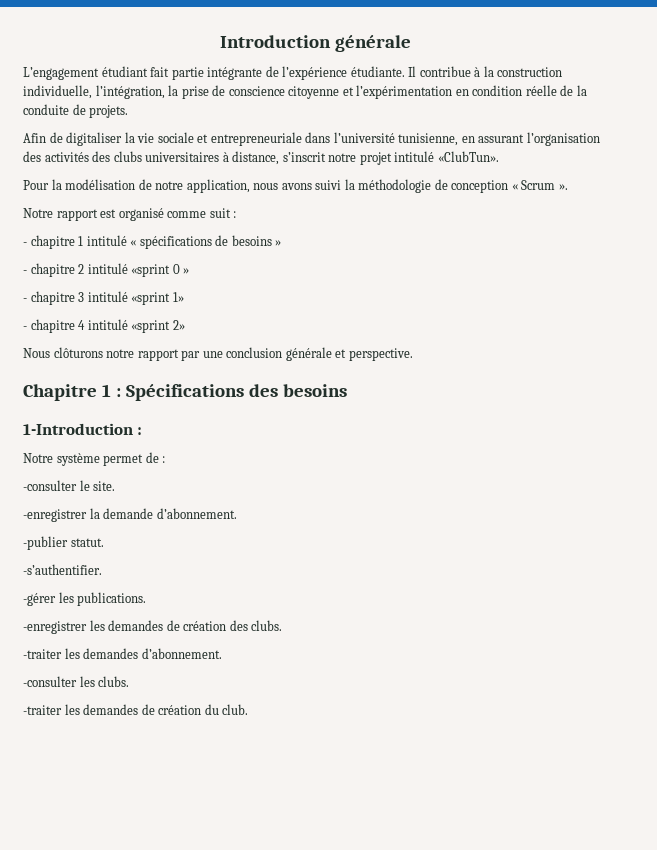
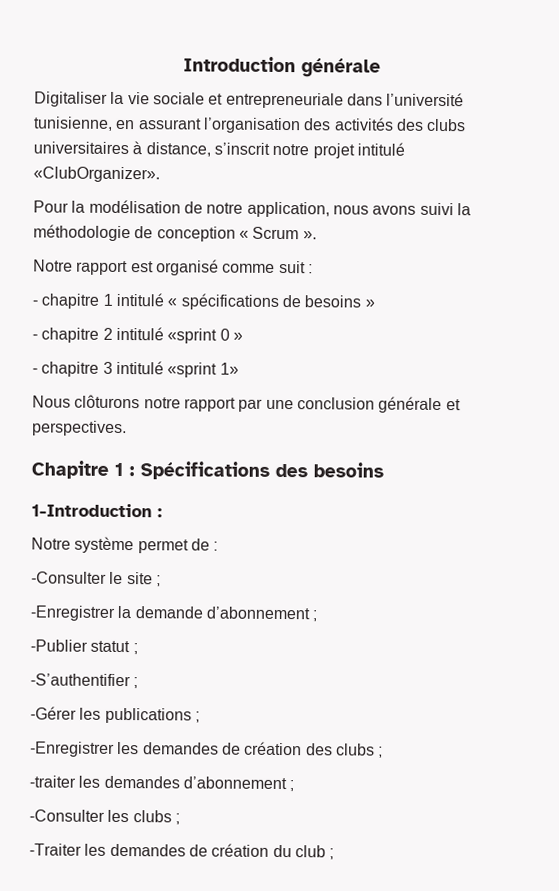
- L’engagement étudiant fait partie intégrante de l’expérience étudiante. Il contribue à la construction individuelle, l’intégration, la prise de conscience citoyenne et l’expérimentation en condition réelle de la conduite de projets.
- Afin de digitaliser la vie sociale et entrepreneuriale dans l’université tunisienne, en assurant l’organisation des activités des clubs universitaires à distance, s’inscrit notre projet intitulé «ClubTun».
+ Digitaliser la vie sociale et entrepreneuriale dans l’université tunisienne, en assurant l’organisation des activités des clubs universitaires à distance, s’inscrit notre projet intitulé «ClubOrganizer».
- - chapitre 4 intitulé «sprint 2»
- Nous clôturons notre rapport par une conclusion générale et perspective.
+ Nous clôturons notre rapport par une conclusion générale et perspectives.
- -consulter le site.
- -enregistrer la demande d’abonnement.
- -publier statut.
- -s’authentifier.
- -gérer les publications.
- -enregistrer les demandes de création des clubs.
- -traiter les demandes d’abonnement.
- -consulter les clubs.
- -traiter les demandes de création du club.
+ -Consulter le site ;
+ -Enregistrer la demande d’abonnement ;
+ -Publier statut ;
+ -S’authentifier ;
+ -Gérer les publications ;
+ -Enregistrer les demandes de création des clubs ;
+ -traiter les demandes d’abonnement ;
+ -Consulter les clubs ;
+ -Traiter les demandes de création du club ;

